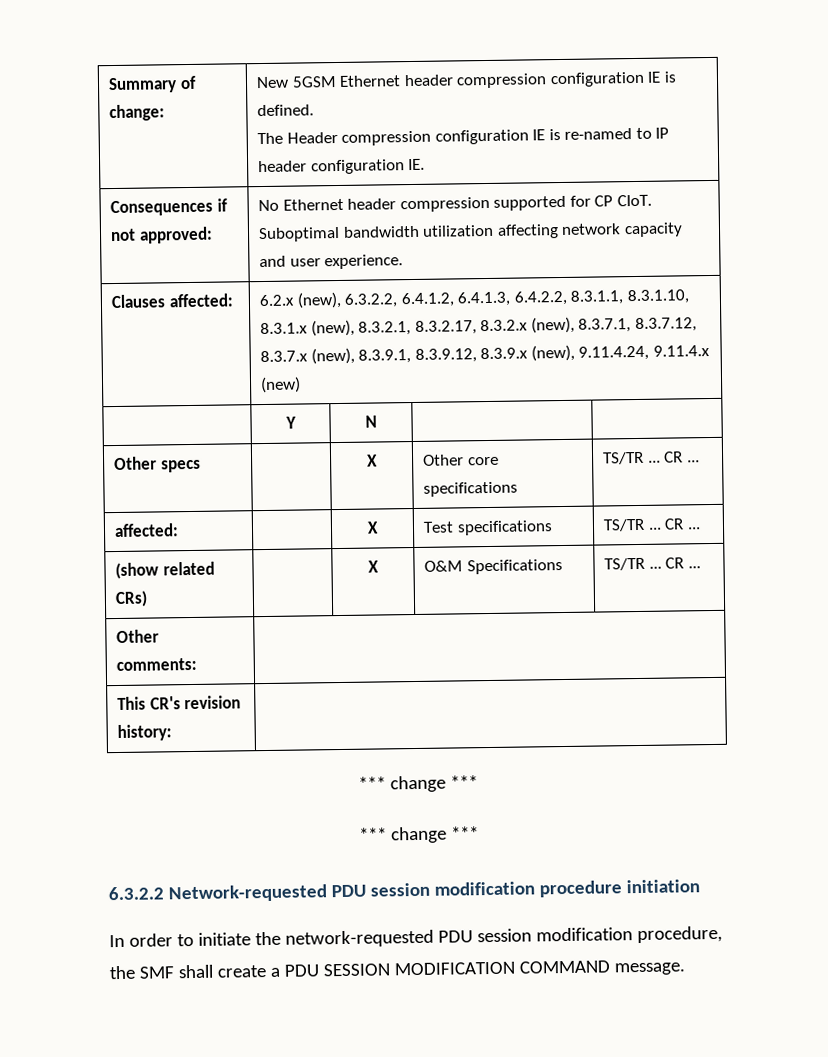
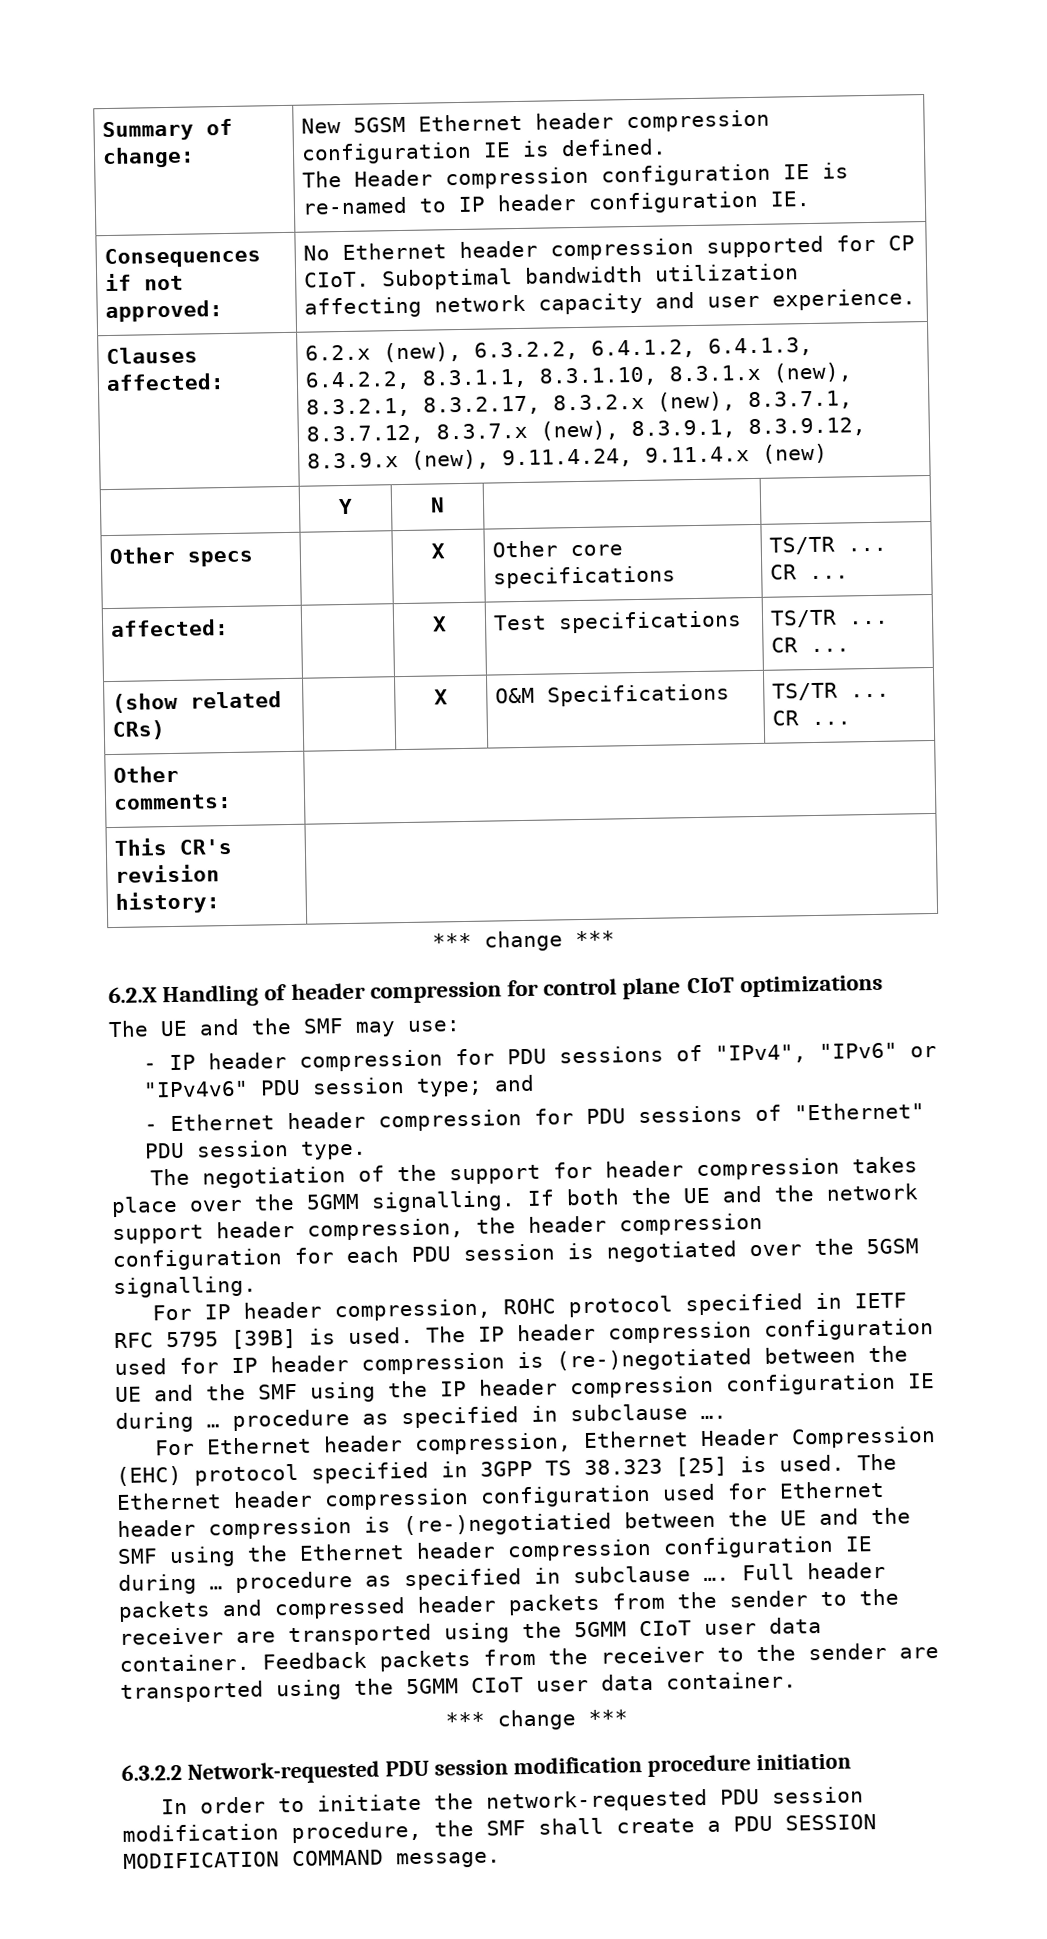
+ 6.2.X Handling of header compression for control plane CIoT optimizations
+ The UE and the SMF may use:
+ - IP header compression for PDU sessions of "IPv4", "IPv6" or "IPv4v6" PDU session type; and
+ - Ethernet header compression for PDU sessions of "Ethernet" PDU session type.
+ The negotiation of the support for header compression takes place over the 5GMM signalling. If both the UE and the network support header compression, the header compression configuration for each PDU session is negotiated over the 5GSM signalling.
+ For IP header compression, ROHC protocol specified in IETF RFC 5795 [39B] is used. The IP header compression configuration used for IP header compression is (re-)negotiated between the UE and the SMF using the IP header compression configuration IE during … procedure as specified in subclause ….
+ For Ethernet header compression, Ethernet Header Compression (EHC) protocol specified in 3GPP TS 38.323 [25] is used. The Ethernet header compression configuration used for Ethernet header compression is (re-)negotiatied between the UE and the SMF using the Ethernet header compression configuration IE during … procedure as specified in subclause …. Full header packets and compressed header packets from the sender to the receiver are transported using the 5GMM CIoT user data container. Feedback packets from the receiver to the sender are transported using the 5GMM CIoT user data container.

